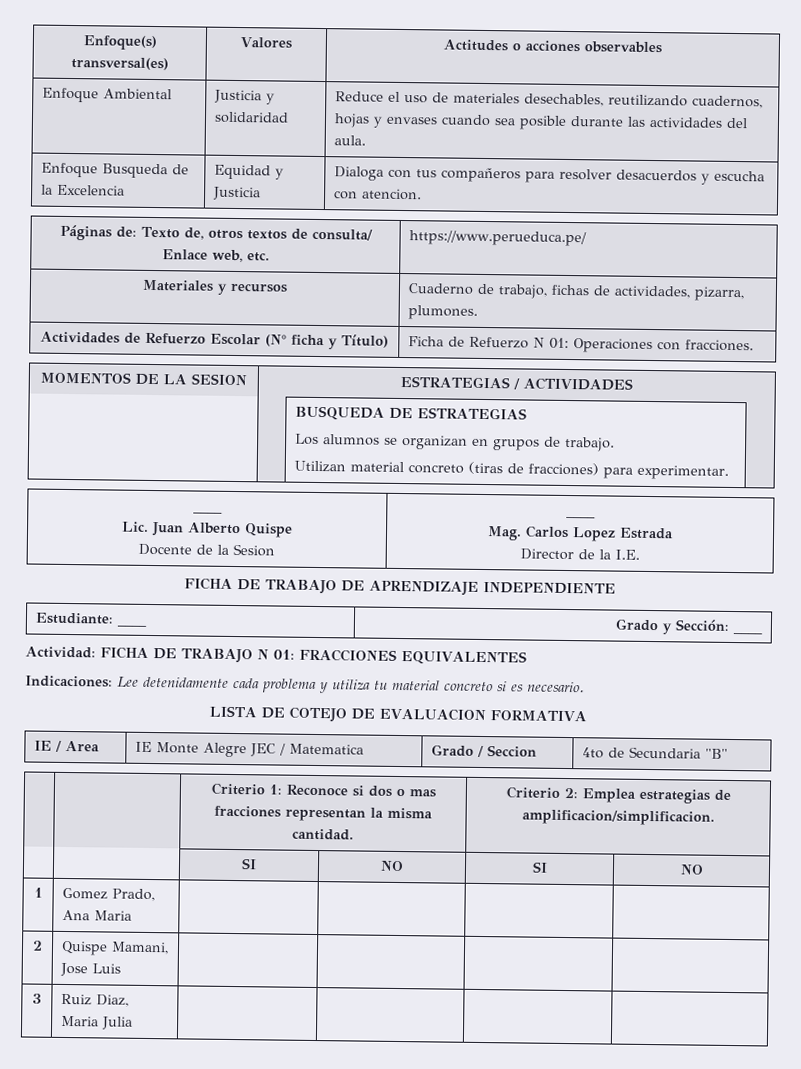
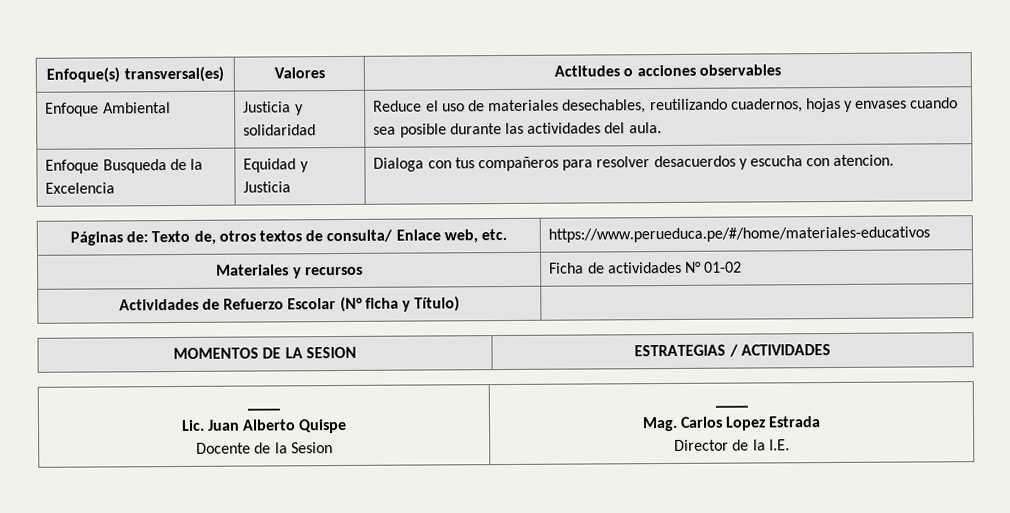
- Páginas de: Texto de, otros textos de consulta/ Enlace web, etc. | https://www.perueduca.pe/
+ Páginas de: Texto de, otros textos de consulta/ Enlace web, etc. | https://www.perueduca.pe/#/home/materiales-educativos
- Materiales y recursos | Cuaderno de trabajo, fichas de actividades, pizarra, plumones.
+ Materiales y recursos | Ficha de actividades N° 01-02
- Actividades de Refuerzo Escolar (N° ficha y Título) | Ficha de Refuerzo N 01: Operaciones con fracciones.
+ Actividades de Refuerzo Escolar (N° ficha y Título) |
- | | BUSQUEDA DE ESTRATEGIAS
- Los alumnos se organizan en grupos de trabajo.
- Utilizan material concreto (tiras de fracciones) para experimentar. |
- FICHA DE TRABAJO DE APRENDIZAJE INDEPENDIENTE
- Estudiante: ____ | Grado y Sección: ____
- Actividad: FICHA DE TRABAJO N 01: FRACCIONES EQUIVALENTES
- Indicaciones: Lee detenidamente cada problema y utiliza tu material concreto si es necesario.
- LISTA DE COTEJO DE EVALUACION FORMATIVA
- IE / Area | IE Monte Alegre JEC / Matematica | Grado / Seccion | 4to de Secundaria "B"
- | | Criterio 1: Reconoce si dos o mas fracciones representan la misma cantidad. | Criterio 2: Emplea estrategias de amplificacion/simplificacion.
- | | SI | NO | SI | NO
- 1 | Gomez Prado, Ana Maria | | | |
- 2 | Quispe Mamani, Jose Luis | | | |
- 3 | Ruiz Diaz, Maria Julia | | | |

